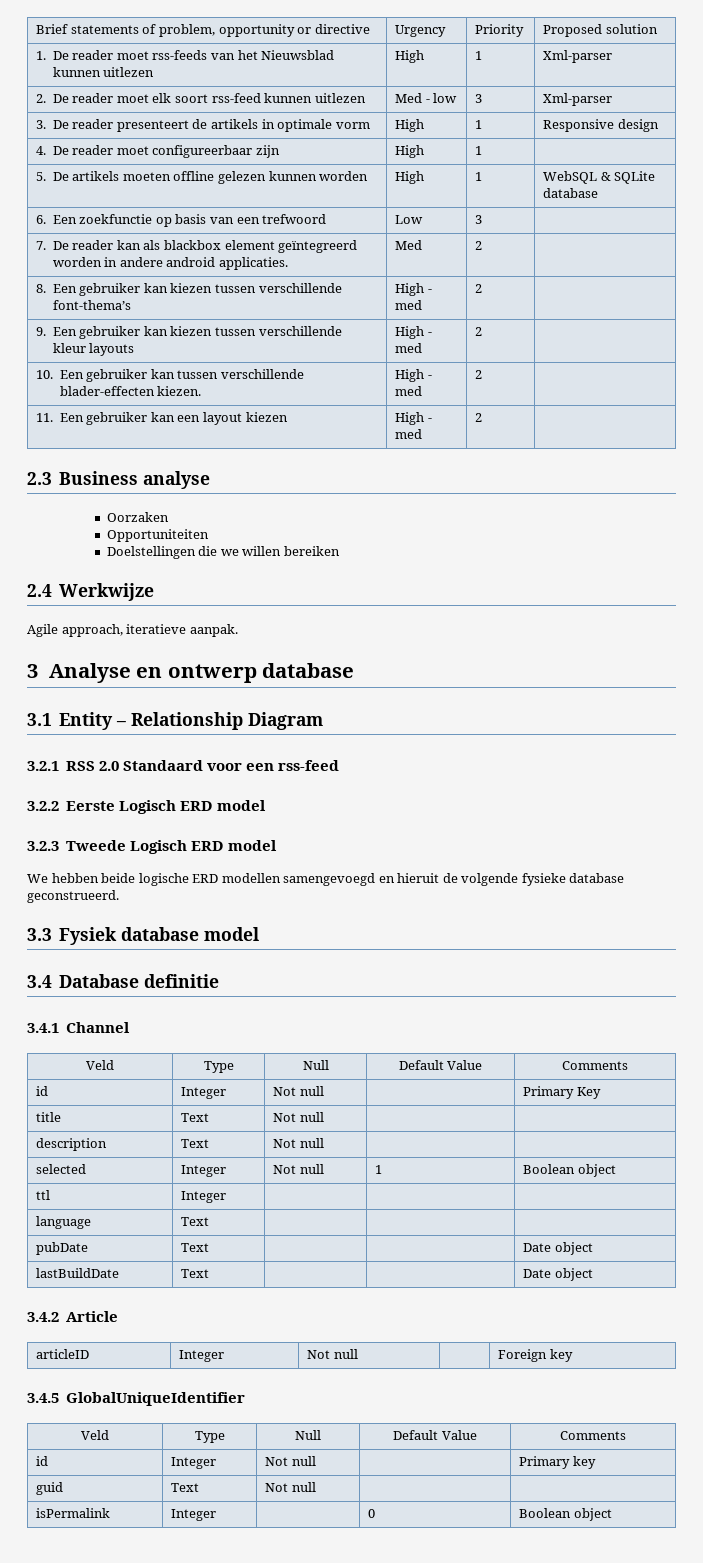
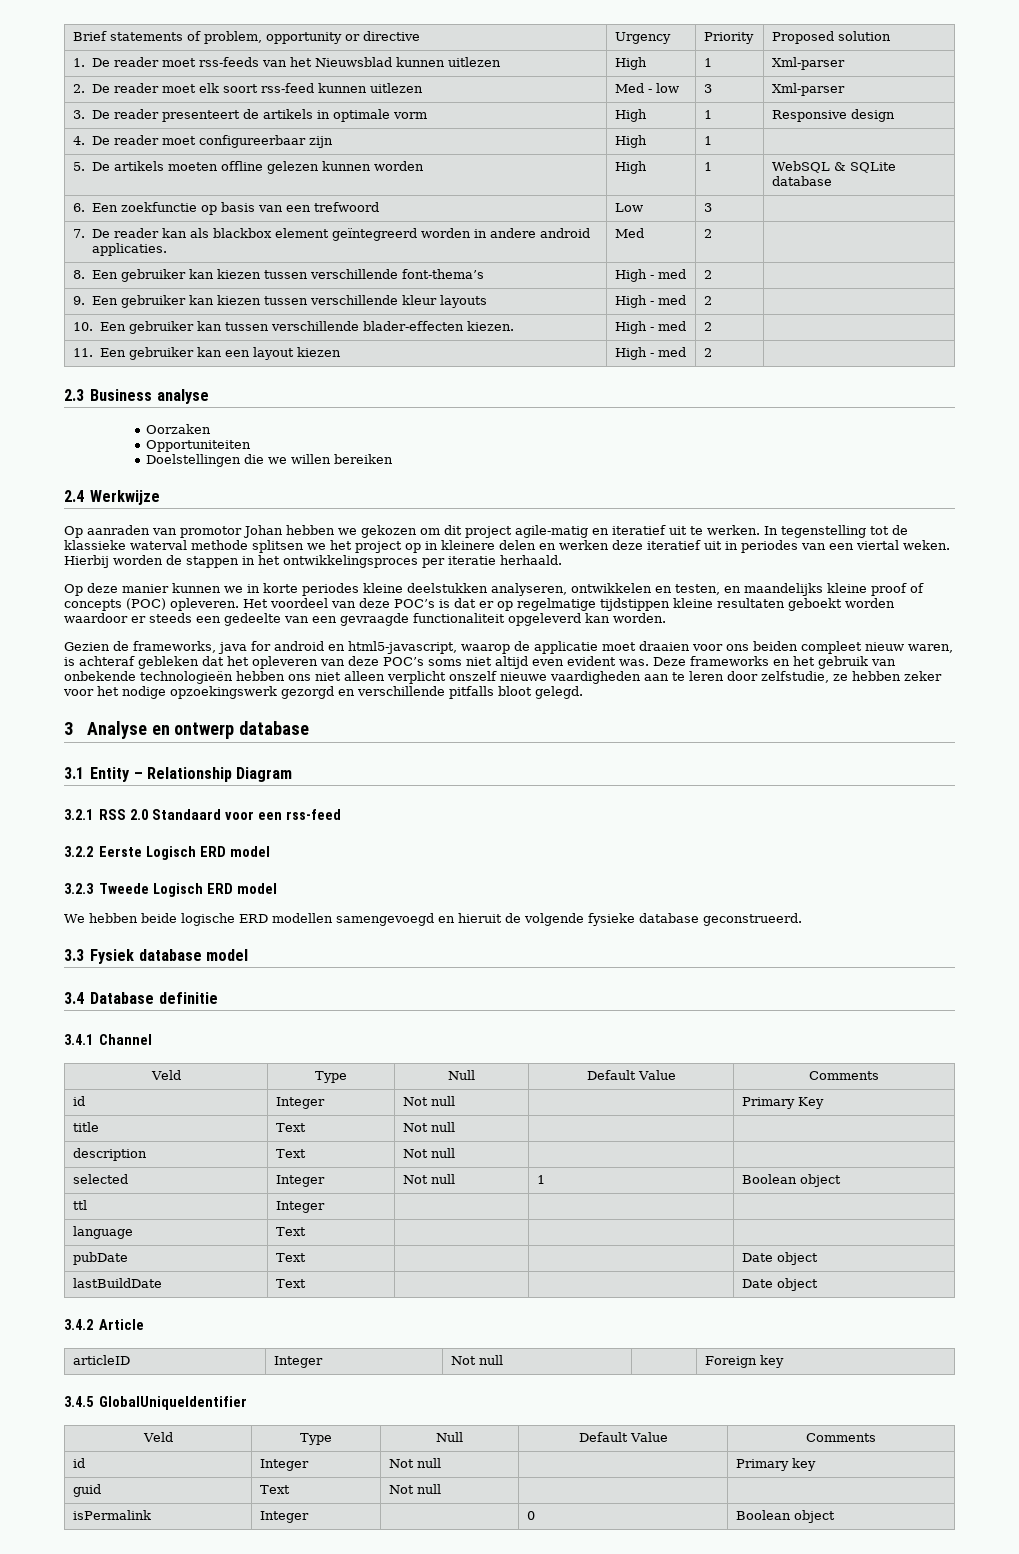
- Agile approach, iteratieve aanpak.
+ Op aanraden van promotor Johan hebben we gekozen om dit project agile-matig en iteratief uit te werken. In tegenstelling tot de klassieke waterval methode splitsen we het project op in kleinere delen en werken deze iteratief uit in periodes van een viertal weken. Hierbij worden de stappen in het ontwikkelingsproces per iteratie herhaald.
+ Op deze manier kunnen we in korte periodes kleine deelstukken analyseren, ontwikkelen en testen, en maandelijks kleine proof of concepts (POC) opleveren. Het voordeel van deze POC’s is dat er op regelmatige tijdstippen kleine resultaten geboekt worden waardoor er steeds een gedeelte van een gevraagde functionaliteit opgeleverd kan worden.
+ Gezien de frameworks, java for android en html5-javascript, waarop de applicatie moet draaien voor ons beiden compleet nieuw waren, is achteraf gebleken dat het opleveren van deze POC’s soms niet altijd even evident was. Deze frameworks en het gebruik van onbekende technologieën hebben ons niet alleen verplicht onszelf nieuwe vaardigheden aan te leren door zelfstudie, ze hebben zeker voor het nodige opzoekingswerk gezorgd en verschillende pitfalls bloot gelegd.

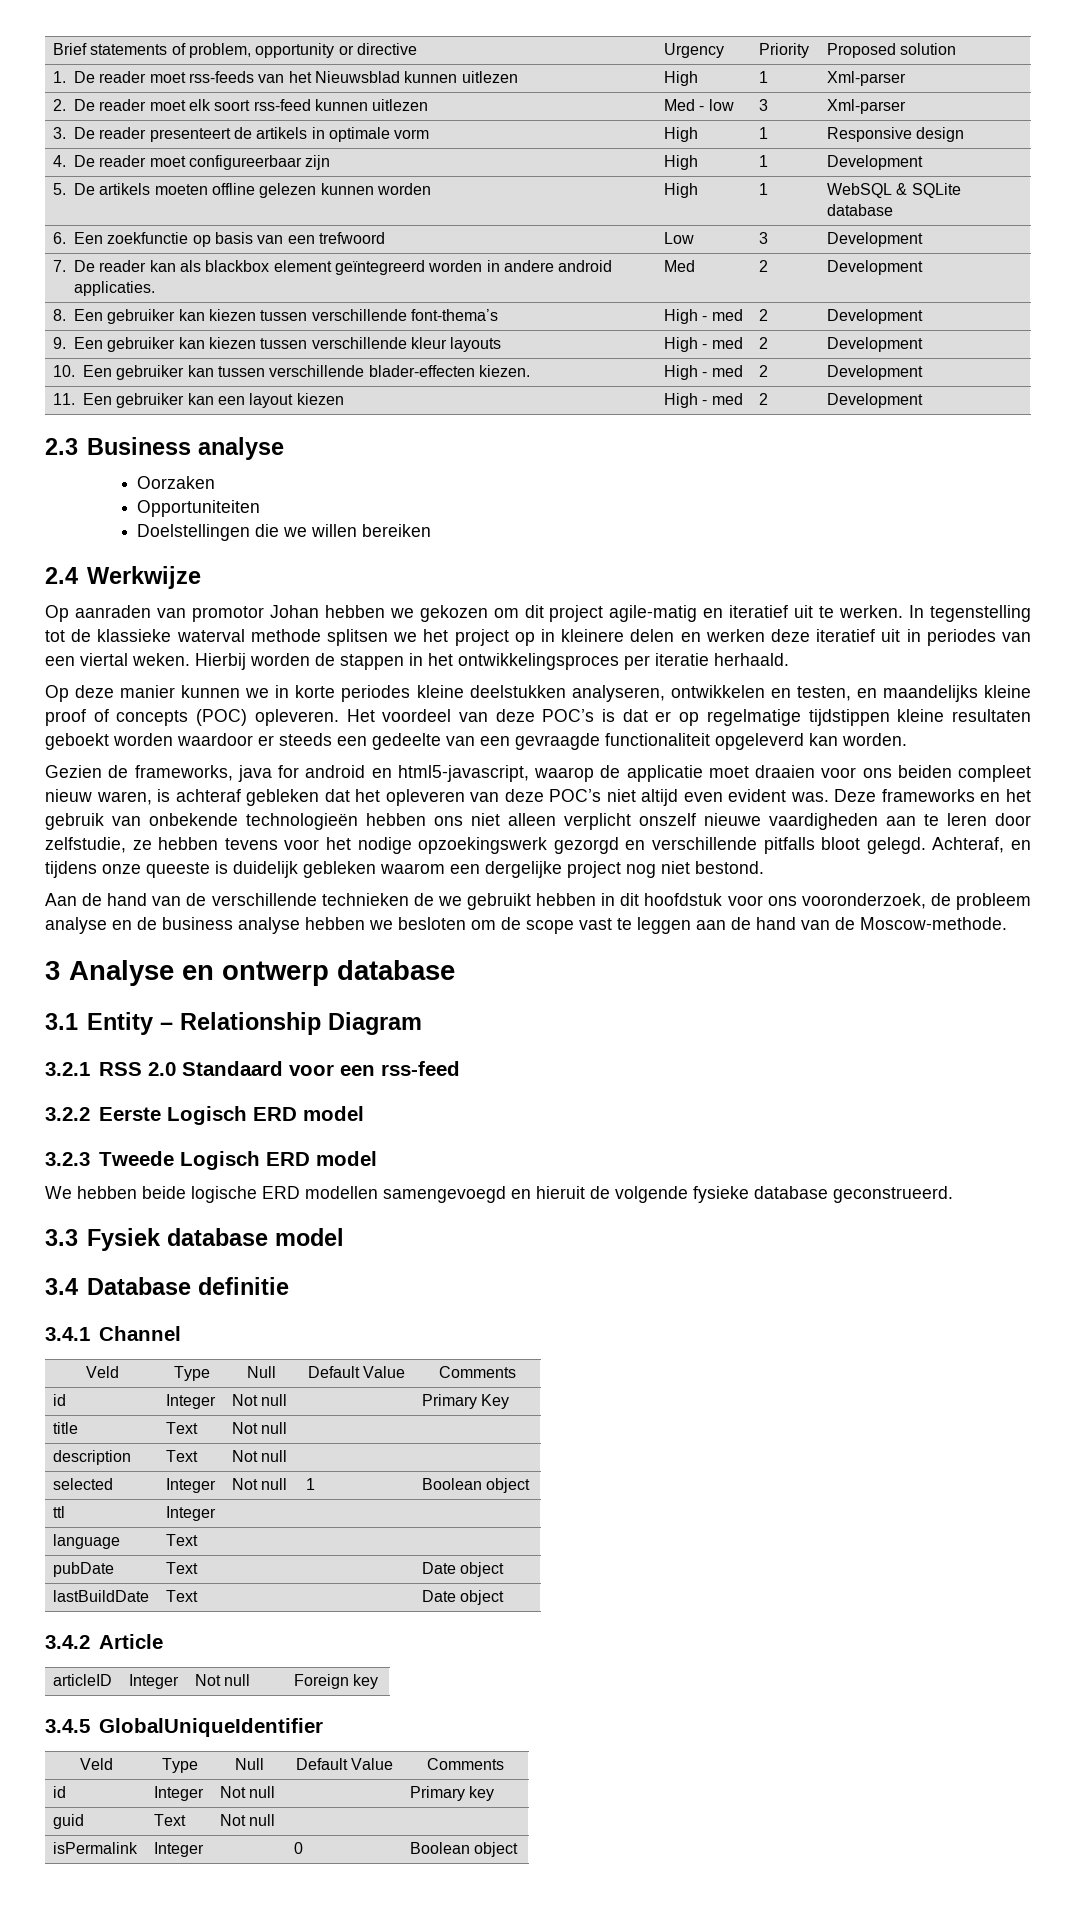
- 4. De reader moet configureerbaar zijn | High | 1 |
+ 4. De reader moet configureerbaar zijn | High | 1 | Development
- 6. Een zoekfunctie op basis van een trefwoord | Low | 3 |
+ 6. Een zoekfunctie op basis van een trefwoord | Low | 3 | Development
- 7. De reader kan als blackbox element geïntegreerd worden in andere android applicaties. | Med | 2 |
+ 7. De reader kan als blackbox element geïntegreerd worden in andere android applicaties. | Med | 2 | Development
- 8. Een gebruiker kan kiezen tussen verschillende font-thema’s | High - med | 2 |
+ 8. Een gebruiker kan kiezen tussen verschillende font-thema’s | High - med | 2 | Development
- 9. Een gebruiker kan kiezen tussen verschillende kleur layouts | High - med | 2 |
+ 9. Een gebruiker kan kiezen tussen verschillende kleur layouts | High - med | 2 | Development
- 10. Een gebruiker kan tussen verschillende blader-effecten kiezen. | High - med | 2 |
+ 10. Een gebruiker kan tussen verschillende blader-effecten kiezen. | High - med | 2 | Development
- 11. Een gebruiker kan een layout kiezen | High - med | 2 |
+ 11. Een gebruiker kan een layout kiezen | High - med | 2 | Development
- Gezien de frameworks, java for android en html5-javascript, waarop de applicatie moet draaien voor ons beiden compleet nieuw waren, is achteraf gebleken dat het opleveren van deze POC’s soms niet altijd even evident was.
+ Gezien de frameworks, java for android en html5-javascript, waarop de applicatie moet draaien voor ons beiden compleet nieuw waren, is achteraf gebleken dat het opleveren van deze POC’s niet altijd even evident was.
- Deze frameworks en het gebruik van onbekende technologieën hebben ons niet alleen verplicht onszelf nieuwe vaardigheden aan te leren door zelfstudie, ze hebben zeker voor het nodige opzoekingswerk gezorgd en verschillende pitfalls bloot gelegd.
+ Deze frameworks en het gebruik van onbekende technologieën hebben ons niet alleen verplicht onszelf nieuwe vaardigheden aan te leren door zelfstudie, ze hebben tevens voor het nodige opzoekingswerk gezorgd en verschillende pitfalls bloot gelegd. Achteraf, en tijdens onze queeste is duidelijk gebleken waarom een dergelijke project nog niet bestond.
+ Aan de hand van de verschillende technieken de we gebruikt hebben in dit hoofdstuk voor ons vooronderzoek, de probleem analyse en de business analyse hebben we besloten om de scope vast te leggen aan de hand van de Moscow-methode.

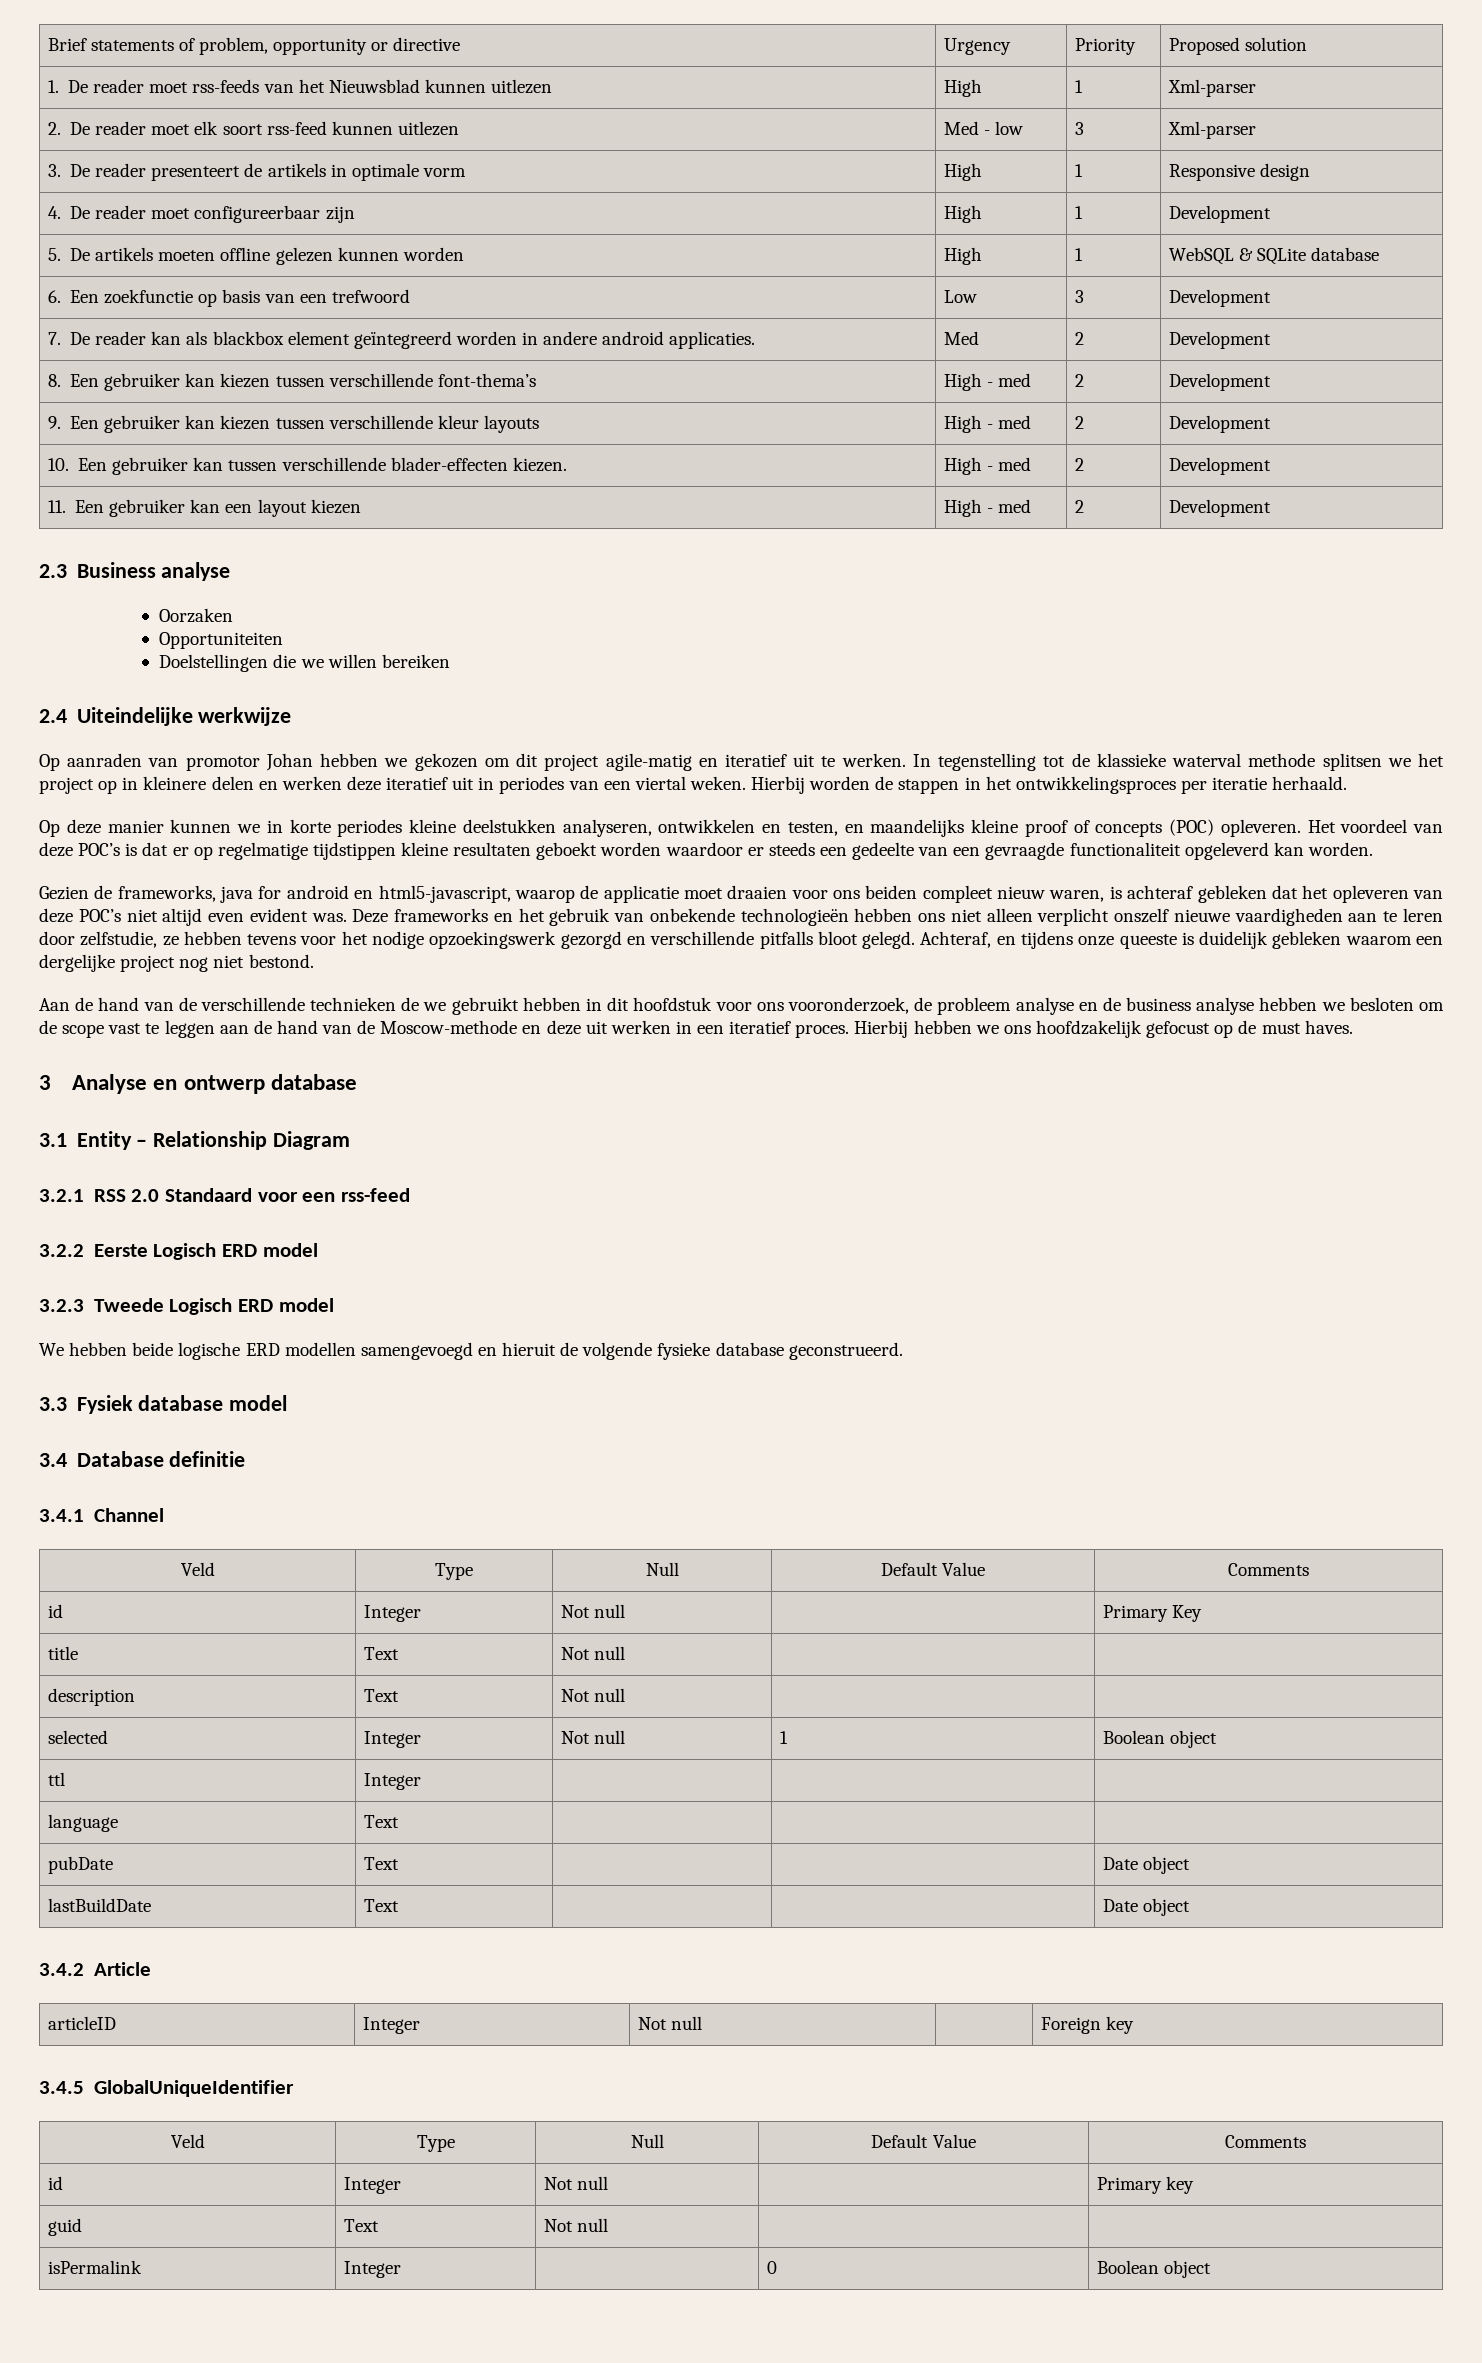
- 2.4 Werkwijze
+ 2.4 Uiteindelijke werkwijze
- Aan de hand van de verschillende technieken de we gebruikt hebben in dit hoofdstuk voor ons vooronderzoek, de probleem analyse en de business analyse hebben we besloten om de scope vast te leggen aan de hand van de Moscow-methode.
+ Aan de hand van de verschillende technieken de we gebruikt hebben in dit hoofdstuk voor ons vooronderzoek, de probleem analyse en de business analyse hebben we besloten om de scope vast te leggen aan de hand van de Moscow-methode en deze uit werken in een iteratief proces. Hierbij hebben we ons hoofdzakelijk gefocust op de must haves.

